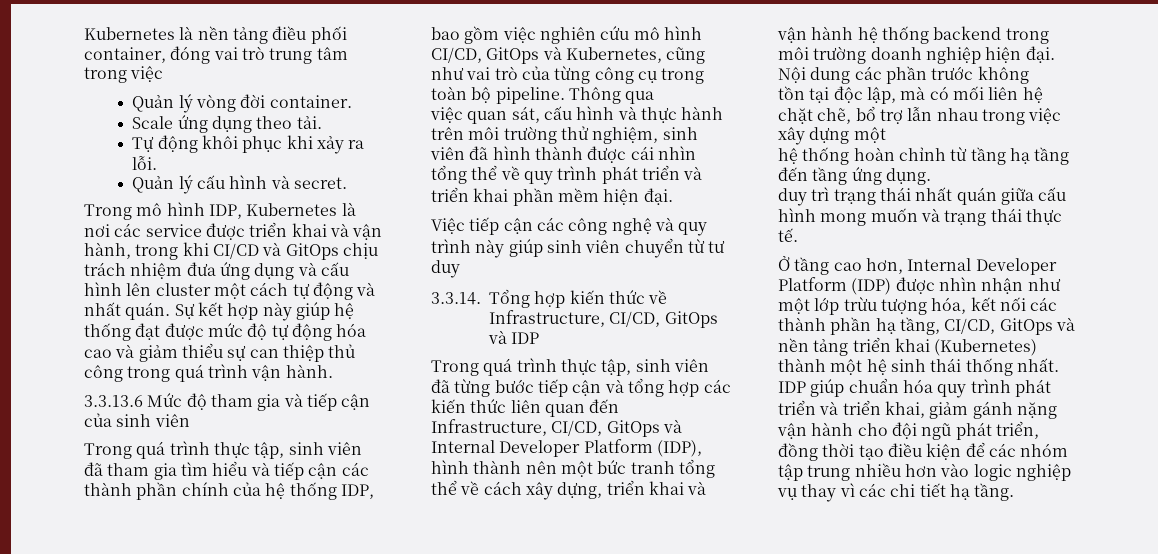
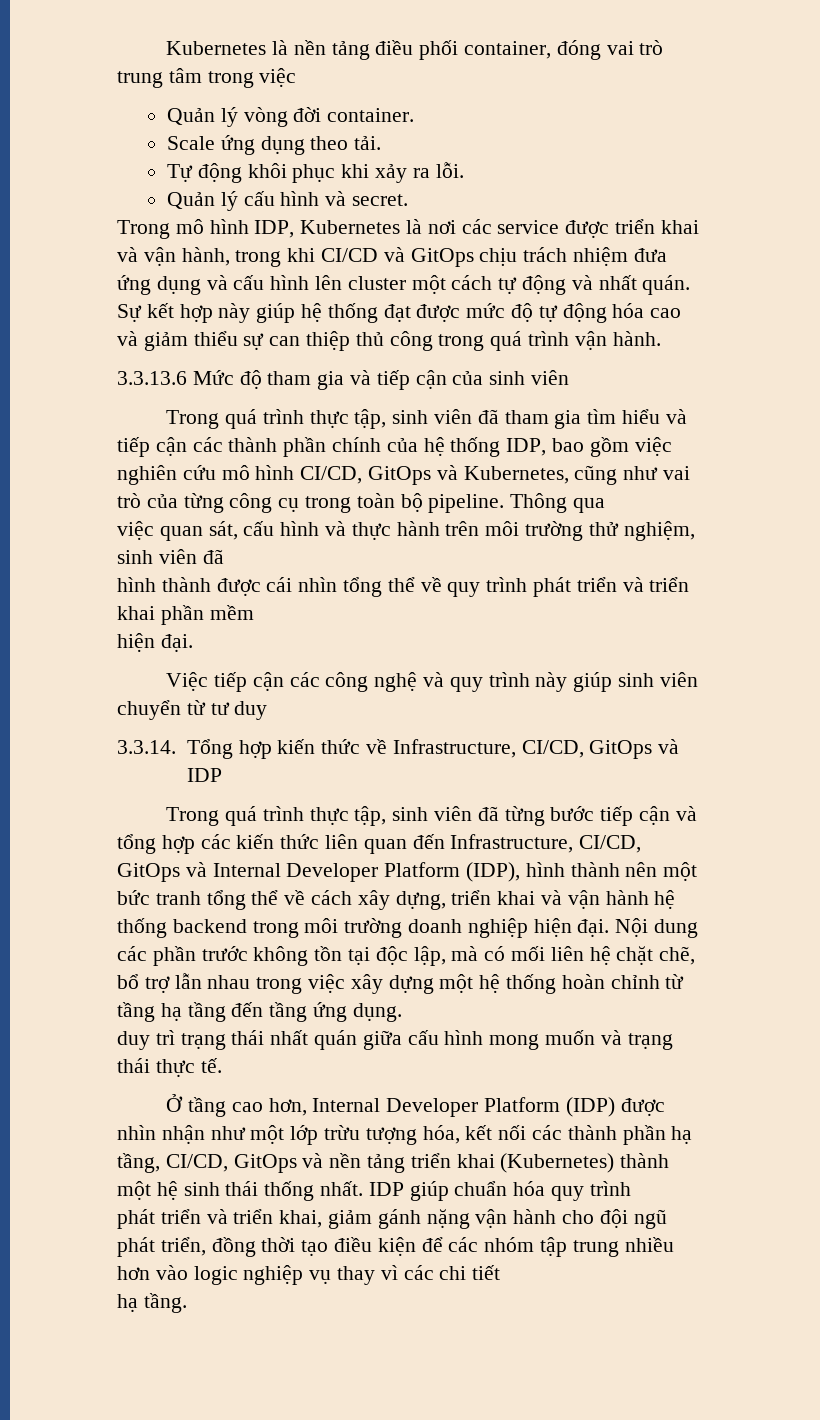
- việc quan sát, cấu hình và thực hành trên môi trường thử nghiệm, sinh viên đã hình thành được cái nhìn tổng thể về quy trình phát triển và triển khai phần mềm hiện đại.
+ việc quan sát, cấu hình và thực hành trên môi trường thử nghiệm, sinh viên đã
+ hình thành được cái nhìn tổng thể về quy trình phát triển và triển khai phần mềm
+ hiện đại.
- Nội dung các phần trước không
- tồn tại độc lập, mà có mối liên hệ chặt chẽ, bổ trợ lẫn nhau trong việc xây dựng một
- hệ thống hoàn chỉnh từ tầng hạ tầng đến tầng ứng dụng.
+ Nội dung các phần trước không tồn tại độc lập, mà có mối liên hệ chặt chẽ, bổ trợ lẫn nhau trong việc xây dựng một hệ thống hoàn chỉnh từ tầng hạ tầng đến tầng ứng dụng.
- IDP giúp chuẩn hóa quy trình phát triển và triển khai, giảm gánh nặng vận hành cho đội ngũ phát triển, đồng thời tạo điều kiện để các nhóm tập trung nhiều hơn vào logic nghiệp vụ thay vì các chi tiết hạ tầng.
+ IDP giúp chuẩn hóa quy trình
+ phát triển và triển khai, giảm gánh nặng vận hành cho đội ngũ phát triển, đồng thời tạo điều kiện để các nhóm tập trung nhiều hơn vào logic nghiệp vụ thay vì các chi tiết
+ hạ tầng.

